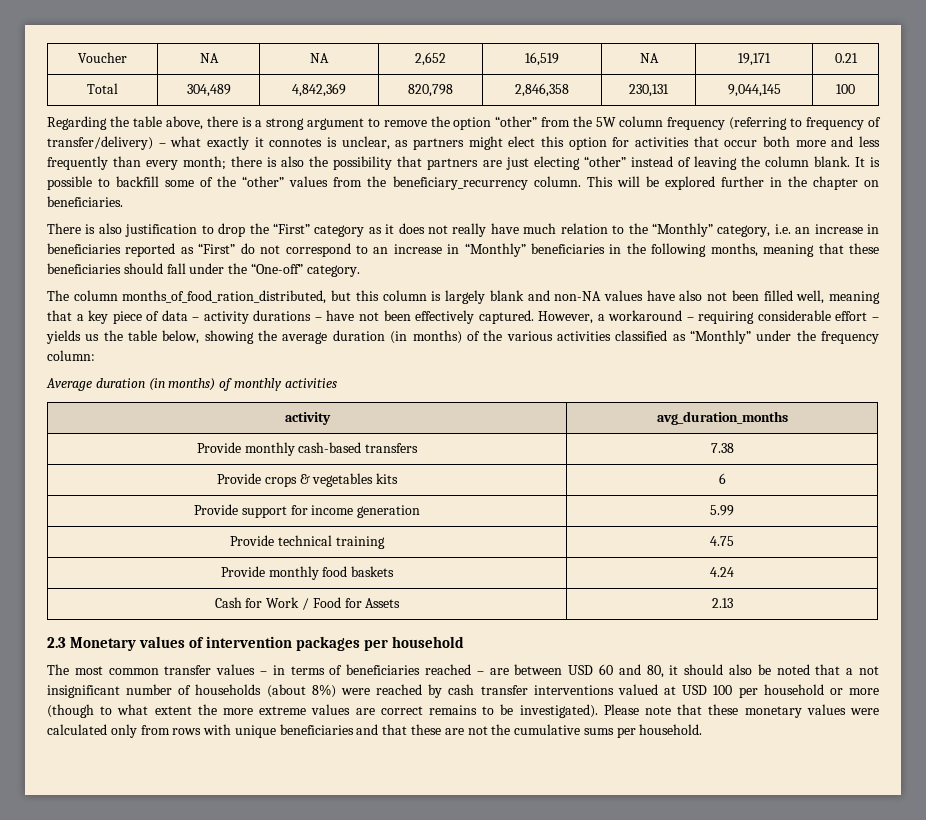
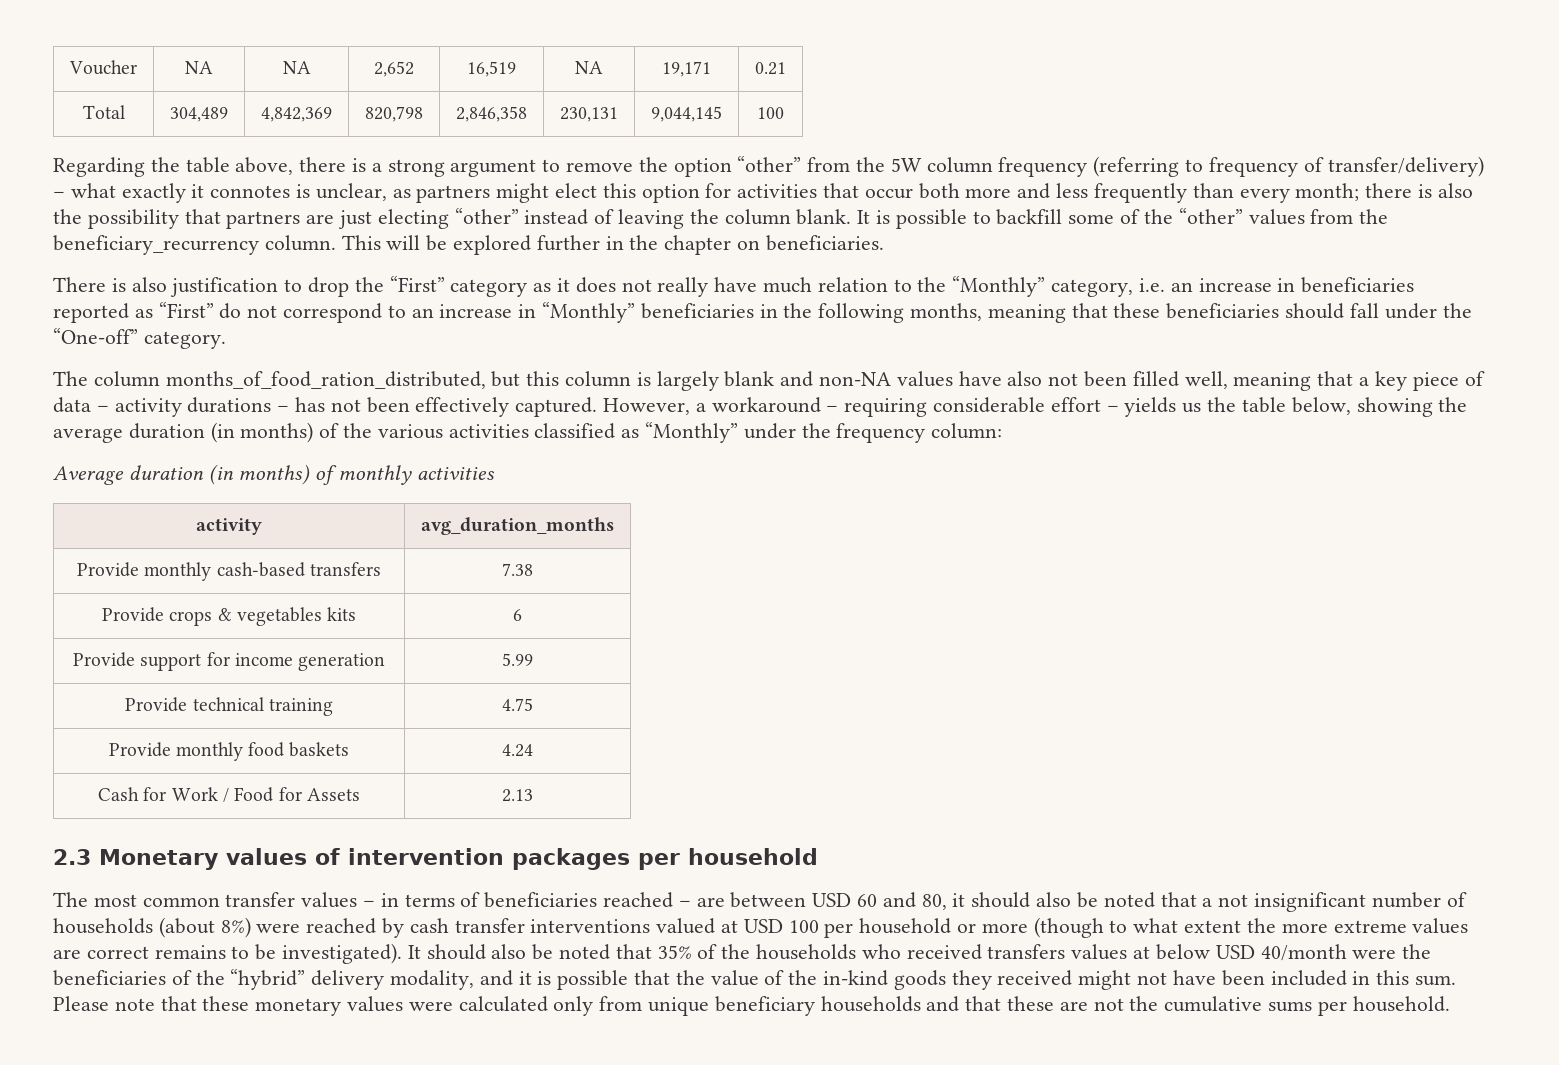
- The column months_of_food_ration_distributed, but this column is largely blank and non-NA values have also not been filled well, meaning that a key piece of data – activity durations – have not been effectively captured.
+ The column months_of_food_ration_distributed, but this column is largely blank and non-NA values have also not been filled well, meaning that a key piece of data – activity durations – has not been effectively captured.
+ It should also be noted that 35% of the households who received transfers values at below USD 40/month were the beneficiaries of the “hybrid” delivery modality, and it is possible that the value of the in-kind goods they received might not have been included in this sum.
- Please note that these monetary values were calculated only from rows with unique beneficiaries and that these are not the cumulative sums per household.
+ Please note that these monetary values were calculated only from unique beneficiary households and that these are not the cumulative sums per household.

